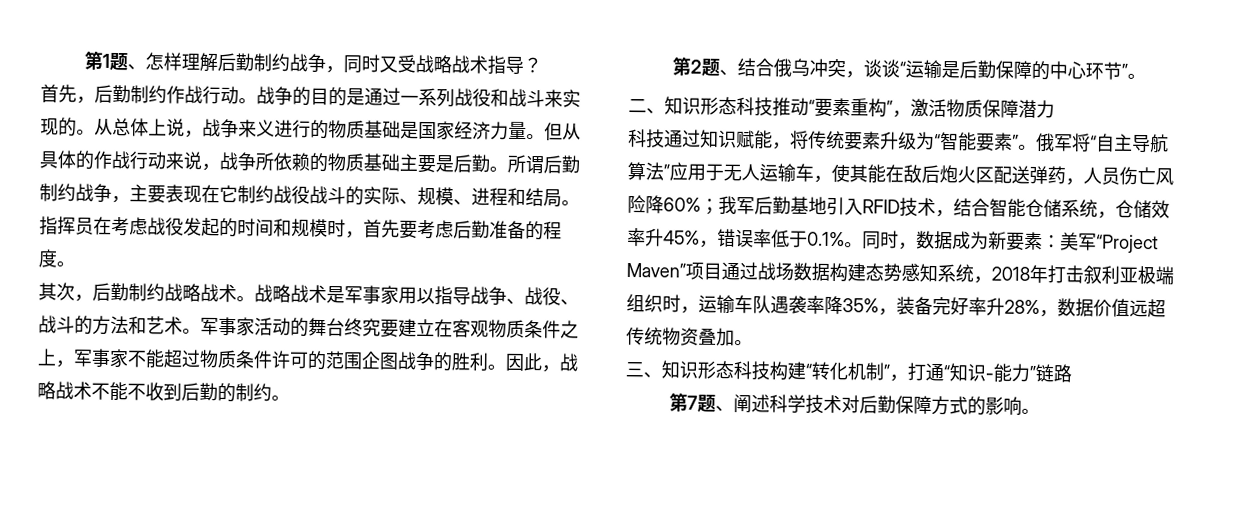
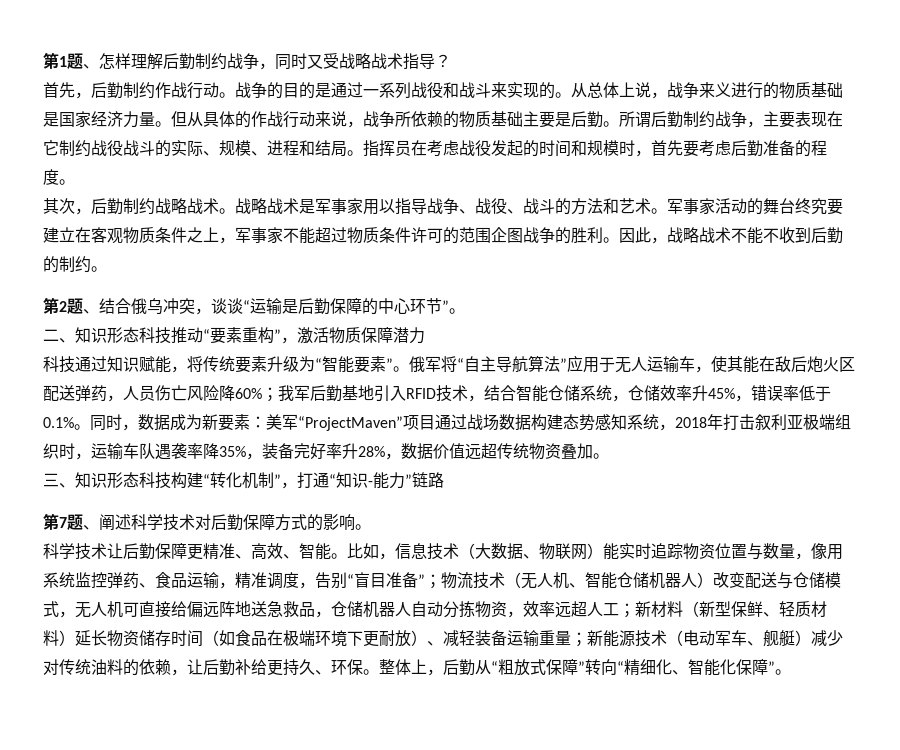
- 同时，数据成为新要素：美军“Project Maven”项目通过战场数据构建态势感知系统，2018年打击叙利亚极端组织时，运输车队遇袭率降35%，装备完好率升28%，数据价值远超传统物资叠加。
+ 同时，数据成为新要素：美军“ProjectMaven”项目通过战场数据构建态势感知系统，2018年打击叙利亚极端组织时，运输车队遇袭率降35%，装备完好率升28%，数据价值远超传统物资叠加。
+ 科学技术让后勤保障更精准、高效、智能。比如，信息技术（大数据、物联网）能实时追踪物资位置与数量，像用系统监控弹药、食品运输，精准调度，告别“盲目准备”；物流技术（无人机、智能仓储机器人）改变配送与仓储模式，无人机可直接给偏远阵地送急救品，仓储机器人自动分拣物资，效率远超人工；新材料（新型保鲜、轻质材料）延长物资储存时间（如食品在极端环境下更耐放）、减轻装备运输重量；新能源技术（电动军车、舰艇）减少对传统油料的依赖，让后勤补给更持久、环保。整体上，后勤从“粗放式保障”转向“精细化、智能化保障”。

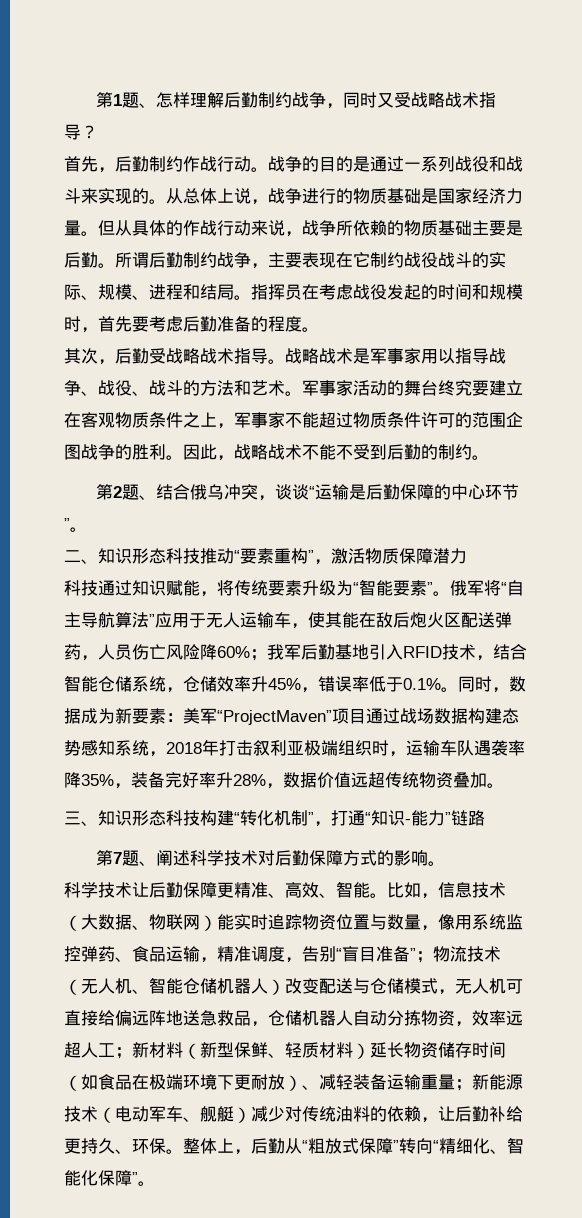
- 从总体上说，战争来义进行的物质基础是国家经济力量。
+ 从总体上说，战争进行的物质基础是国家经济力量。
- 其次，后勤制约战略战术。
+ 其次，后勤受战略战术指导。
- 因此，战略战术不能不收到后勤的制约。
+ 因此，战略战术不能不受到后勤的制约。

